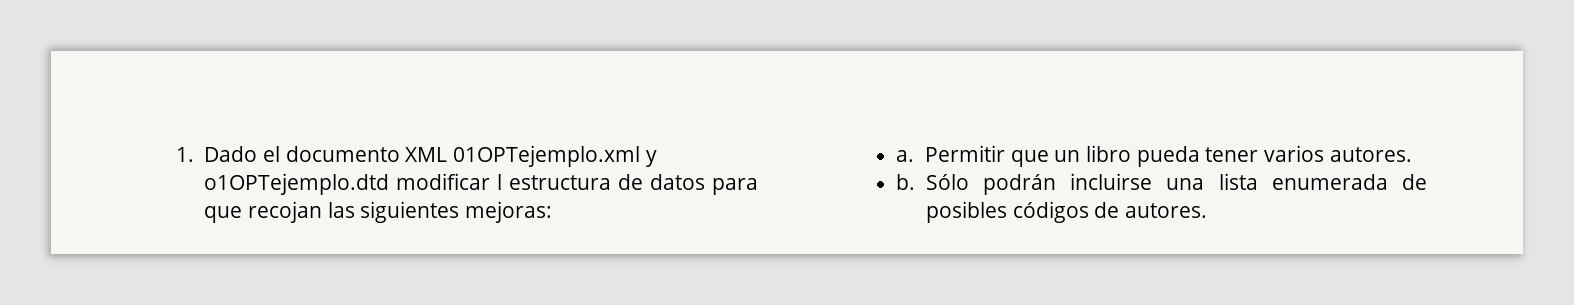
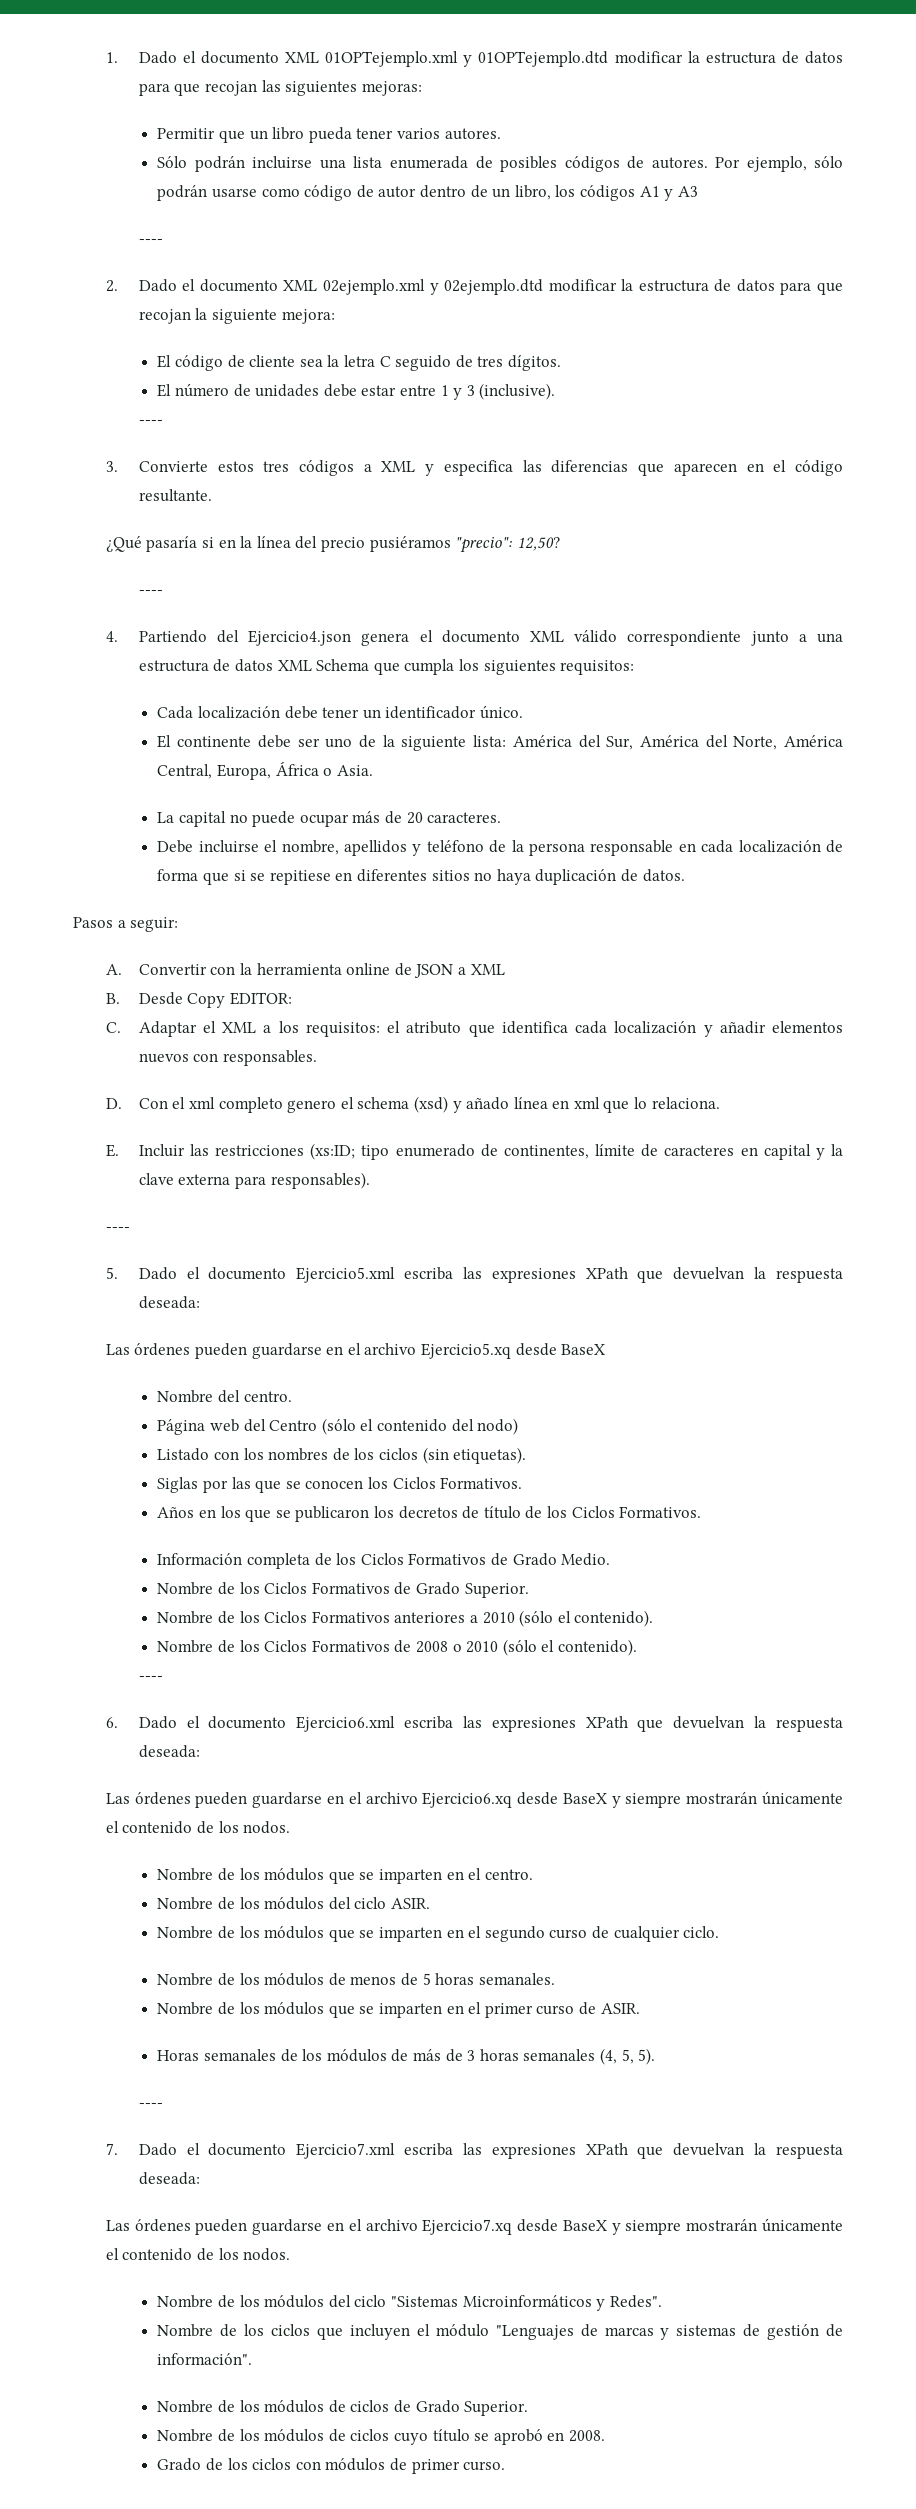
- 1. Dado el documento XML 01OPTejemplo.xml y o1OPTejemplo.dtd modificar l estructura de datos para que recojan las siguientes mejoras:
+ 1. Dado el documento XML 01OPTejemplo.xml y 01OPTejemplo.dtd modificar la estructura de datos para que recojan las siguientes mejoras:
- a.
- b.
+ Por ejemplo, sólo podrán usarse como código de autor dentro de un libro, los códigos A1 y A3
+ ----
+ 2. Dado el documento XML 02ejemplo.xml y 02ejemplo.dtd modificar la estructura de datos para que recojan la siguiente mejora:
+ El código de cliente sea la letra C seguido de tres dígitos.
+ El número de unidades debe estar entre 1 y 3 (inclusive).
+ ----
+ 3. Convierte estos tres códigos a XML y especifica las diferencias que aparecen en el código resultante.
+ ¿Qué pasaría si en la línea del precio pusiéramos "precio": 12,50?
+ ----
+ 4. Partiendo del Ejercicio4.json genera el documento XML válido correspondiente junto a una estructura de datos XML Schema que cumpla los siguientes requisitos:
+ Cada localización debe tener un identificador único.
+ El continente debe ser uno de la siguiente lista: América del Sur, América del Norte, América Central, Europa, África o Asia.
+ La capital no puede ocupar más de 20 caracteres.
+ Debe incluirse el nombre, apellidos y teléfono de la persona responsable en cada localización de forma que si se repitiese en diferentes sitios no haya duplicación de datos.
+ Pasos a seguir:
+ A. Convertir con la herramienta online de JSON a XML
+ B. Desde Copy EDITOR:
+ C. Adaptar el XML a los requisitos: el atributo que identifica cada localización y añadir elementos nuevos con responsables.
+ D. Con el xml completo genero el schema (xsd) y añado línea en xml que lo relaciona.
+ E. Incluir las restricciones (xs:ID; tipo enumerado de continentes, límite de caracteres en capital y la clave externa para responsables).
+ ----
+ 5. Dado el documento Ejercicio5.xml escriba las expresiones XPath que devuelvan la respuesta deseada:
+ Las órdenes pueden guardarse en el archivo Ejercicio5.xq desde BaseX
+ Nombre del centro.
+ Página web del Centro (sólo el contenido del nodo)
+ Listado con los nombres de los ciclos (sin etiquetas).
+ Siglas por las que se conocen los Ciclos Formativos.
+ Años en los que se publicaron los decretos de título de los Ciclos Formativos.
+ Información completa de los Ciclos Formativos de Grado Medio.
+ Nombre de los Ciclos Formativos de Grado Superior.
+ Nombre de los Ciclos Formativos anteriores a 2010 (sólo el contenido).
+ Nombre de los Ciclos Formativos de 2008 o 2010 (sólo el contenido).
+ ----
+ 6. Dado el documento Ejercicio6.xml escriba las expresiones XPath que devuelvan la respuesta deseada:
+ Las órdenes pueden guardarse en el archivo Ejercicio6.xq desde BaseX y siempre mostrarán únicamente el contenido de los nodos.
+ Nombre de los módulos que se imparten en el centro.
+ Nombre de los módulos del ciclo ASIR.
+ Nombre de los módulos que se imparten en el segundo curso de cualquier ciclo.
+ Nombre de los módulos de menos de 5 horas semanales.
+ Nombre de los módulos que se imparten en el primer curso de ASIR.
+ Horas semanales de los módulos de más de 3 horas semanales (4, 5, 5).
+ ----
+ 7. Dado el documento Ejercicio7.xml escriba las expresiones XPath que devuelvan la respuesta deseada:
+ Las órdenes pueden guardarse en el archivo Ejercicio7.xq desde BaseX y siempre mostrarán únicamente el contenido de los nodos.
+ Nombre de los módulos del ciclo "Sistemas Microinformáticos y Redes".
+ Nombre de los ciclos que incluyen el módulo "Lenguajes de marcas y sistemas de gestión de información".
+ Nombre de los módulos de ciclos de Grado Superior.
+ Nombre de los módulos de ciclos cuyo título se aprobó en 2008.
+ Grado de los ciclos con módulos de primer curso.

